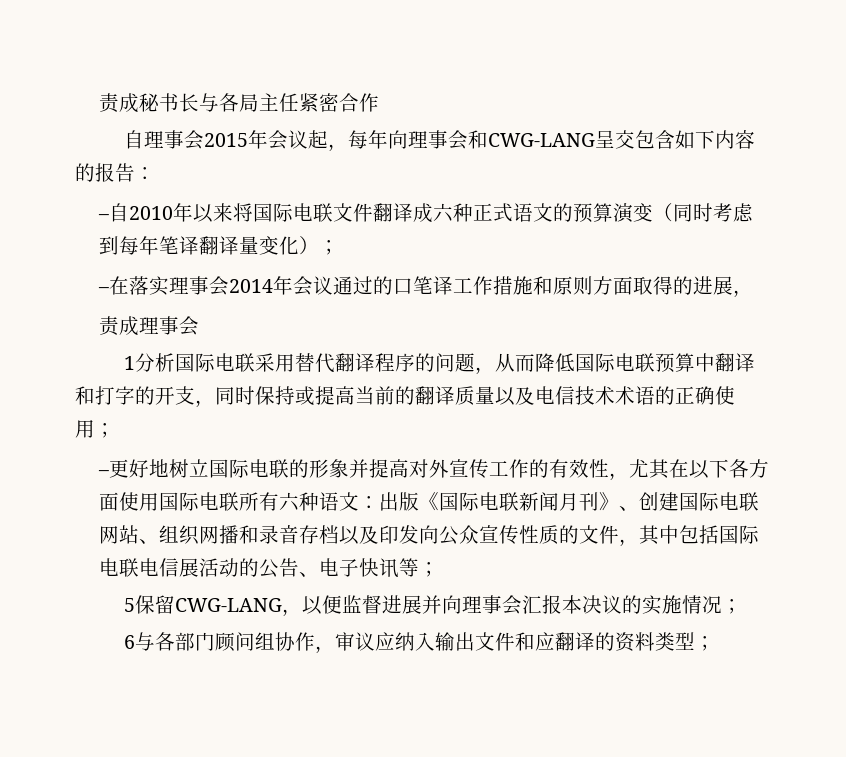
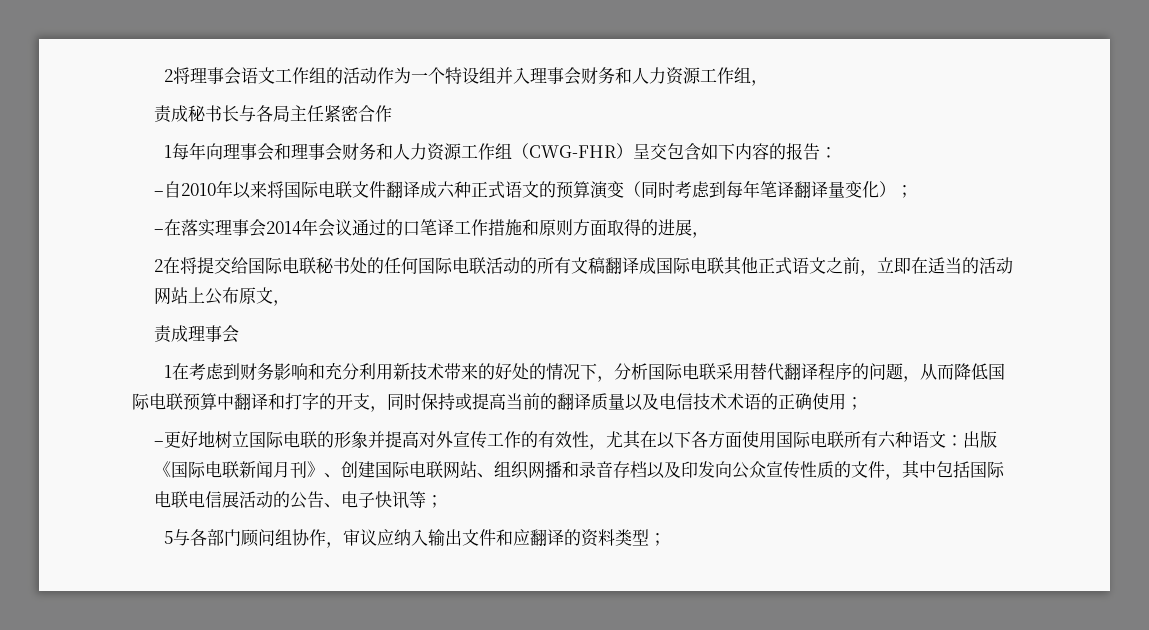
+ 2将理事会语文工作组的活动作为一个特设组并入理事会财务和人力资源工作组，
- 自理事会2015年会议起，每年向理事会和CWG-LANG呈交包含如下内容的报告：
+ 1每年向理事会和理事会财务和人力资源工作组（CWG-FHR）呈交包含如下内容的报告：
+ 2在将提交给国际电联秘书处的任何国际电联活动的所有文稿翻译成国际电联其他正式语文之前，立即在适当的活动网站上公布原文，
  责成理事会
- 1分析国际电联采用替代翻译程序的问题，从而降低国际电联预算中翻译和打字的开支，同时保持或提高当前的翻译质量以及电信技术术语的正确使用；
+ 1在考虑到财务影响和充分利用新技术带来的好处的情况下，分析国际电联采用替代翻译程序的问题，从而降低国际电联预算中翻译和打字的开支，同时保持或提高当前的翻译质量以及电信技术术语的正确使用；
- 5保留CWG-LANG，以便监督进展并向理事会汇报本决议的实施情况；
- 6与各部门顾问组协作，审议应纳入输出文件和应翻译的资料类型；
+ 5与各部门顾问组协作，审议应纳入输出文件和应翻译的资料类型；

